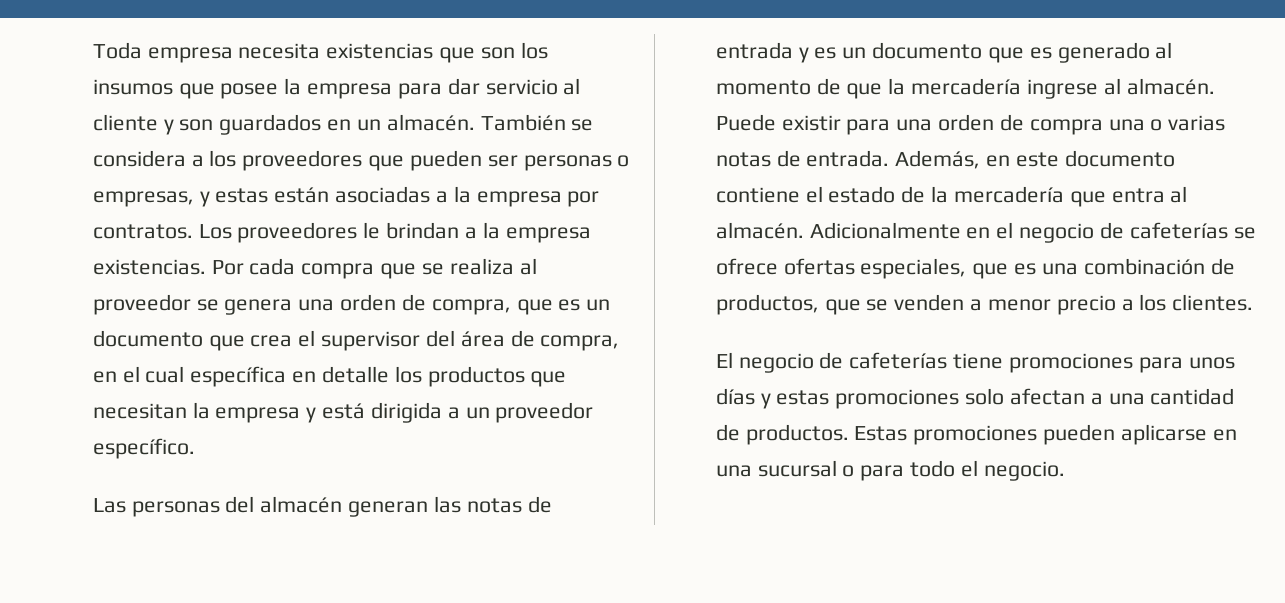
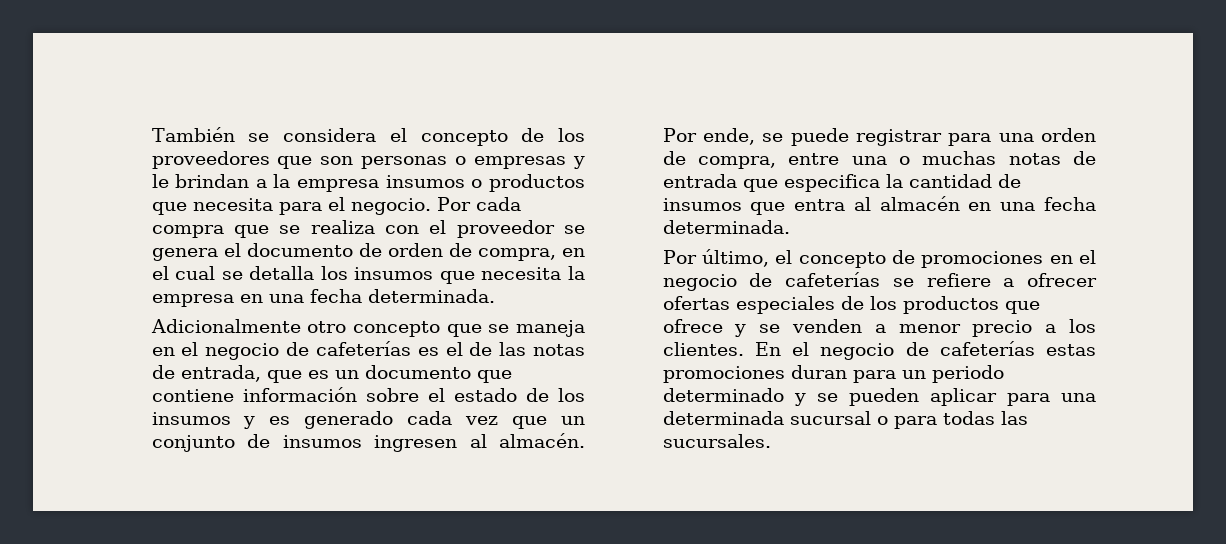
- Toda empresa necesita existencias que son los insumos que posee la empresa para dar servicio al cliente y son guardados en un almacén. También se considera a los proveedores que pueden ser personas o empresas, y estas están asociadas a la empresa por contratos. Los proveedores le brindan a la empresa existencias.
+ También se considera el concepto de los proveedores que son personas o empresas y le brindan a la empresa insumos o productos que necesita para el negocio.
- Por cada compra que se realiza al proveedor se genera una orden de compra, que es un documento que crea el supervisor del área de compra, en el cual específica en detalle los productos que necesitan la empresa y está dirigida a un proveedor específico.
- Las personas del almacén generan las notas de entrada y es un documento que es generado al momento de que la mercadería ingrese al almacén. Puede existir para una orden de compra una o varias notas de entrada. Además, en este documento contiene el estado de la mercadería que entra al almacén. Adicionalmente en el negocio de cafeterías se ofrece ofertas especiales, que es una combinación de productos, que se venden a menor precio a los clientes.
- El negocio de cafeterías tiene promociones para unos días y estas promociones solo afectan a una cantidad de productos. Estas promociones pueden aplicarse en una sucursal o para todo el negocio.
+ Por cada compra que se realiza con el proveedor se genera el documento de orden de compra, en el cual se detalla los insumos que necesita la empresa en una fecha determinada.
+ Adicionalmente otro concepto que se maneja en el negocio de cafeterías es el de las notas de entrada, que es un documento que contiene información sobre el estado de los insumos y es generado cada vez que un conjunto de insumos ingresen al almacén. Por ende, se puede registrar para una orden de compra, entre una o muchas notas de entrada que especifica la cantidad de insumos que entra al almacén en una fecha determinada.
+ Por último, el concepto de promociones en el negocio de cafeterías se refiere a ofrecer ofertas especiales de los productos que ofrece y se venden a menor precio a los clientes. En el negocio de cafeterías estas promociones duran para un periodo determinado y se pueden aplicar para una determinada sucursal o para todas las sucursales.

